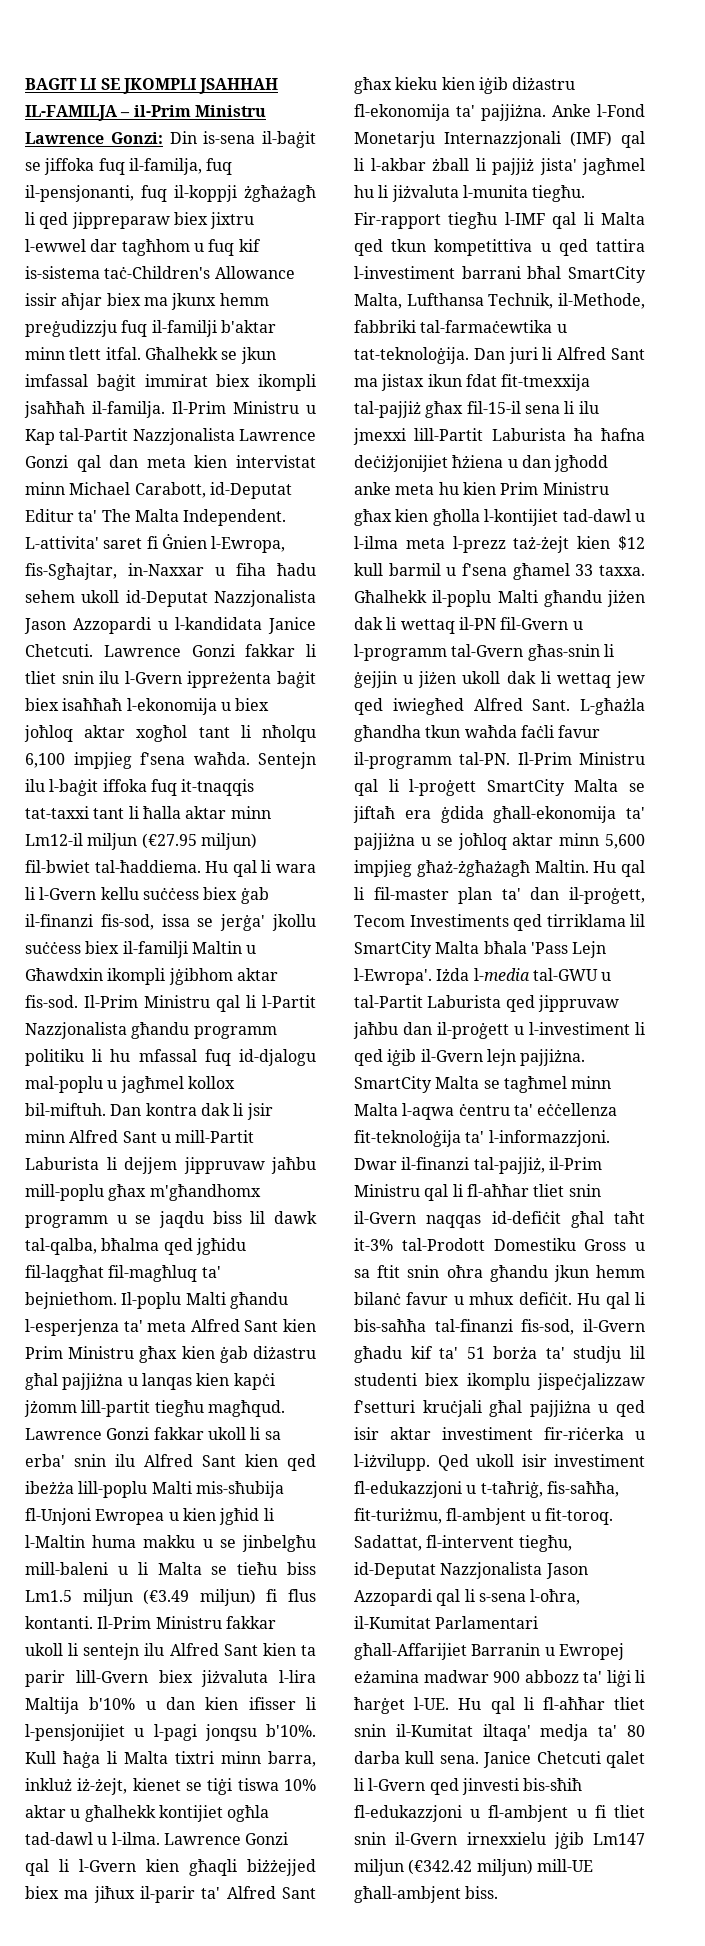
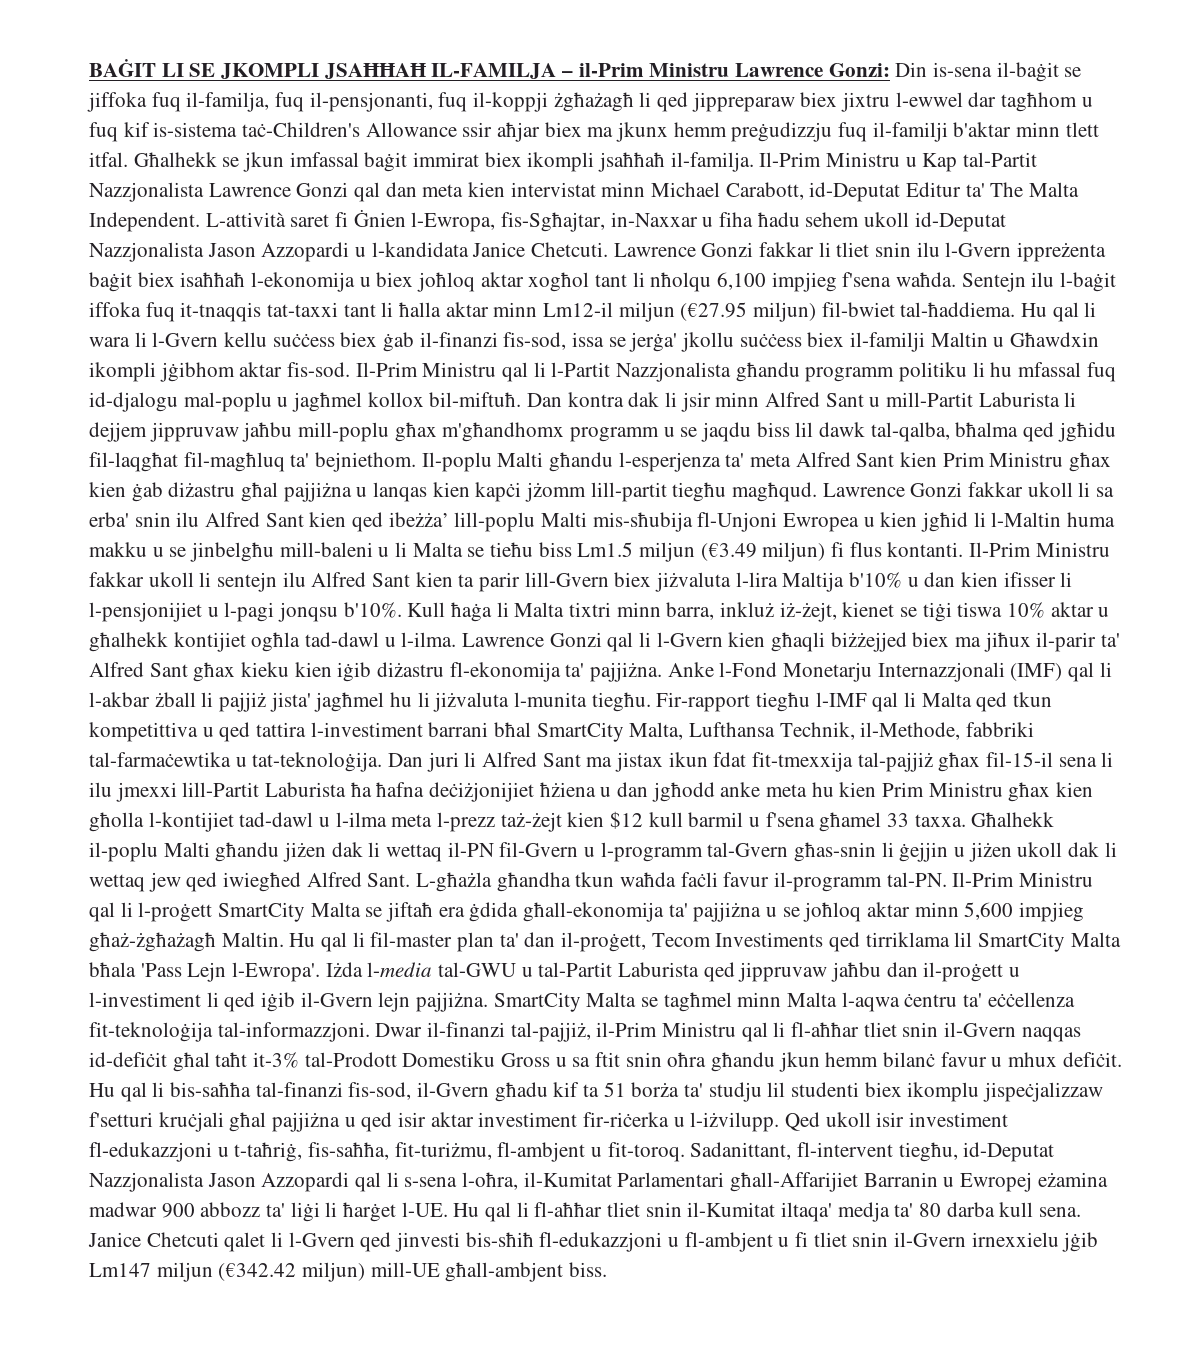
- BAGIT LI SE JKOMPLI JSAHHAH IL-FAMILJA – il-Prim Ministru Lawrence Gonzi: Din is-sena il-baġit se jiffoka fuq il-familja, fuq il-pensjonanti, fuq il-koppji żgħażagħ li qed jippreparaw biex jixtru l-ewwel dar tagħhom u fuq kif is-sistema taċ-Children's Allowance issir aħjar biex ma jkunx hemm preġudizzju fuq il-familji b'aktar minn tlett itfal.
+ BAĠIT LI SE JKOMPLI JSAĦĦAĦ IL-FAMILJA – il-Prim Ministru Lawrence Gonzi: Din is-sena il-baġit se jiffoka fuq il-familja, fuq il-pensjonanti, fuq il-koppji żgħażagħ li qed jippreparaw biex jixtru l-ewwel dar tagħhom u fuq kif is-sistema taċ-Children's Allowance ssir aħjar biex ma jkunx hemm preġudizzju fuq il-familji b'aktar minn tlett itfal.
- L-attivita' saret fi Ġnien l-Ewropa, fis-Sgħajtar, in-Naxxar u fiha ħadu sehem ukoll id-Deputat Nazzjonalista Jason Azzopardi u l-kandidata Janice Chetcuti.
+ L-attività saret fi Ġnien l-Ewropa, fis-Sgħajtar, in-Naxxar u fiha ħadu sehem ukoll id-Deputat Nazzjonalista Jason Azzopardi u l-kandidata Janice Chetcuti.
- Il-Prim Ministru qal li l-Partit Nazzjonalista għandu programm politiku li hu mfassal fuq id-djalogu mal-poplu u jagħmel kollox bil-miftuh.
+ Il-Prim Ministru qal li l-Partit Nazzjonalista għandu programm politiku li hu mfassal fuq id-djalogu mal-poplu u jagħmel kollox bil-miftuħ.
- Lawrence Gonzi fakkar ukoll li sa erba' snin ilu Alfred Sant kien qed ibeżża lill-poplu Malti mis-sħubija fl-Unjoni Ewropea u kien jgħid li l-Maltin huma makku u se jinbelgħu mill-baleni u li Malta se tieħu biss Lm1.5 miljun (€3.49 miljun) fi flus kontanti.
+ Lawrence Gonzi fakkar ukoll li sa erba' snin ilu Alfred Sant kien qed ibeżża’ lill-poplu Malti mis-sħubija fl-Unjoni Ewropea u kien jgħid li l-Maltin huma makku u se jinbelgħu mill-baleni u li Malta se tieħu biss Lm1.5 miljun (€3.49 miljun) fi flus kontanti.
- SmartCity Malta se tagħmel minn Malta l-aqwa ċentru ta' eċċellenza fit-teknoloġija ta' l-informazzjoni.
+ SmartCity Malta se tagħmel minn Malta l-aqwa ċentru ta' eċċellenza fit-teknoloġija tal-informazzjoni.
- Hu qal li bis-saħħa tal-finanzi fis-sod, il-Gvern għadu kif ta' 51 borża ta' studju lil studenti biex ikomplu jispeċjalizzaw f'setturi kruċjali għal pajjiżna u qed isir aktar investiment fir-riċerka u l-iżvilupp.
+ Hu qal li bis-saħħa tal-finanzi fis-sod, il-Gvern għadu kif ta 51 borża ta' studju lil studenti biex ikomplu jispeċjalizzaw f'setturi kruċjali għal pajjiżna u qed isir aktar investiment fir-riċerka u l-iżvilupp.
- Sadattat, fl-intervent tiegħu, id-Deputat Nazzjonalista Jason Azzopardi qal li s-sena l-oħra, il-Kumitat Parlamentari għall-Affarijiet Barranin u Ewropej eżamina madwar 900 abbozz ta' liġi li ħarġet l-UE.
+ Sadanittant, fl-intervent tiegħu, id-Deputat Nazzjonalista Jason Azzopardi qal li s-sena l-oħra, il-Kumitat Parlamentari għall-Affarijiet Barranin u Ewropej eżamina madwar 900 abbozz ta' liġi li ħarġet l-UE.

